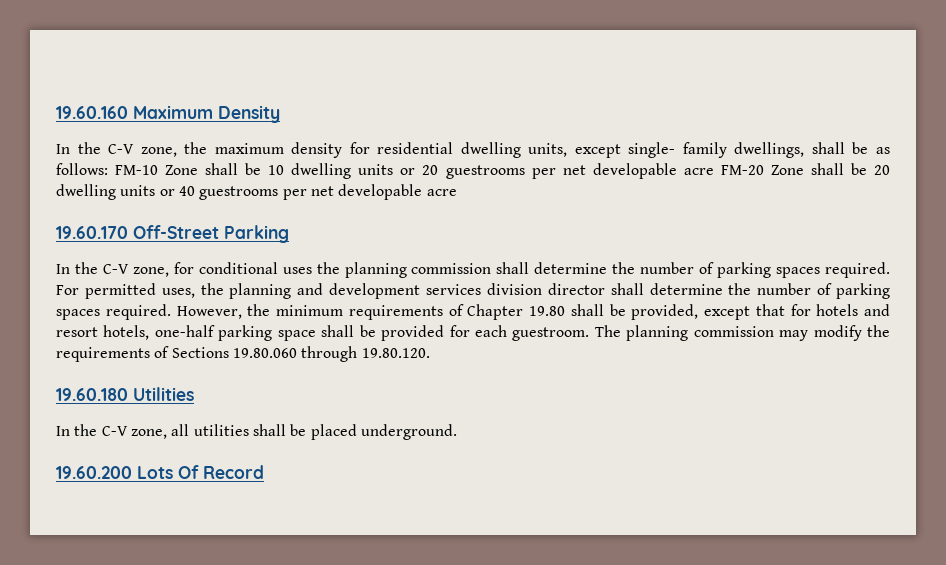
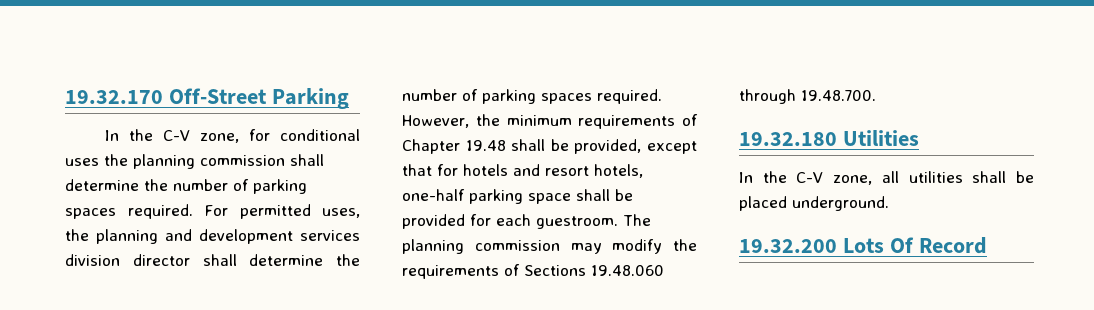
- 19.60.160 Maximum Density
- In the C-V zone, the maximum density for residential dwelling units, except single- family dwellings, shall be as follows: FM-10 Zone shall be 10 dwelling units or 20 guestrooms per net developable acre FM-20 Zone shall be 20 dwelling units or 40 guestrooms per net developable acre
- 19.60.170 Off-Street Parking
+ 19.32.170 Off-Street Parking
- However, the minimum requirements of Chapter 19.80 shall be provided, except that for hotels and resort hotels, one-half parking space shall be provided for each guestroom.
+ However, the minimum requirements of Chapter 19.48 shall be provided, except that for hotels and resort hotels, one-half parking space shall be provided for each guestroom.
- The planning commission may modify the requirements of Sections 19.80.060 through 19.80.120.
- 19.60.180 Utilities
+ The planning commission may modify the requirements of Sections 19.48.060 through 19.48.700.
+ 19.32.180 Utilities
- 19.60.200 Lots Of Record
+ 19.32.200 Lots Of Record

